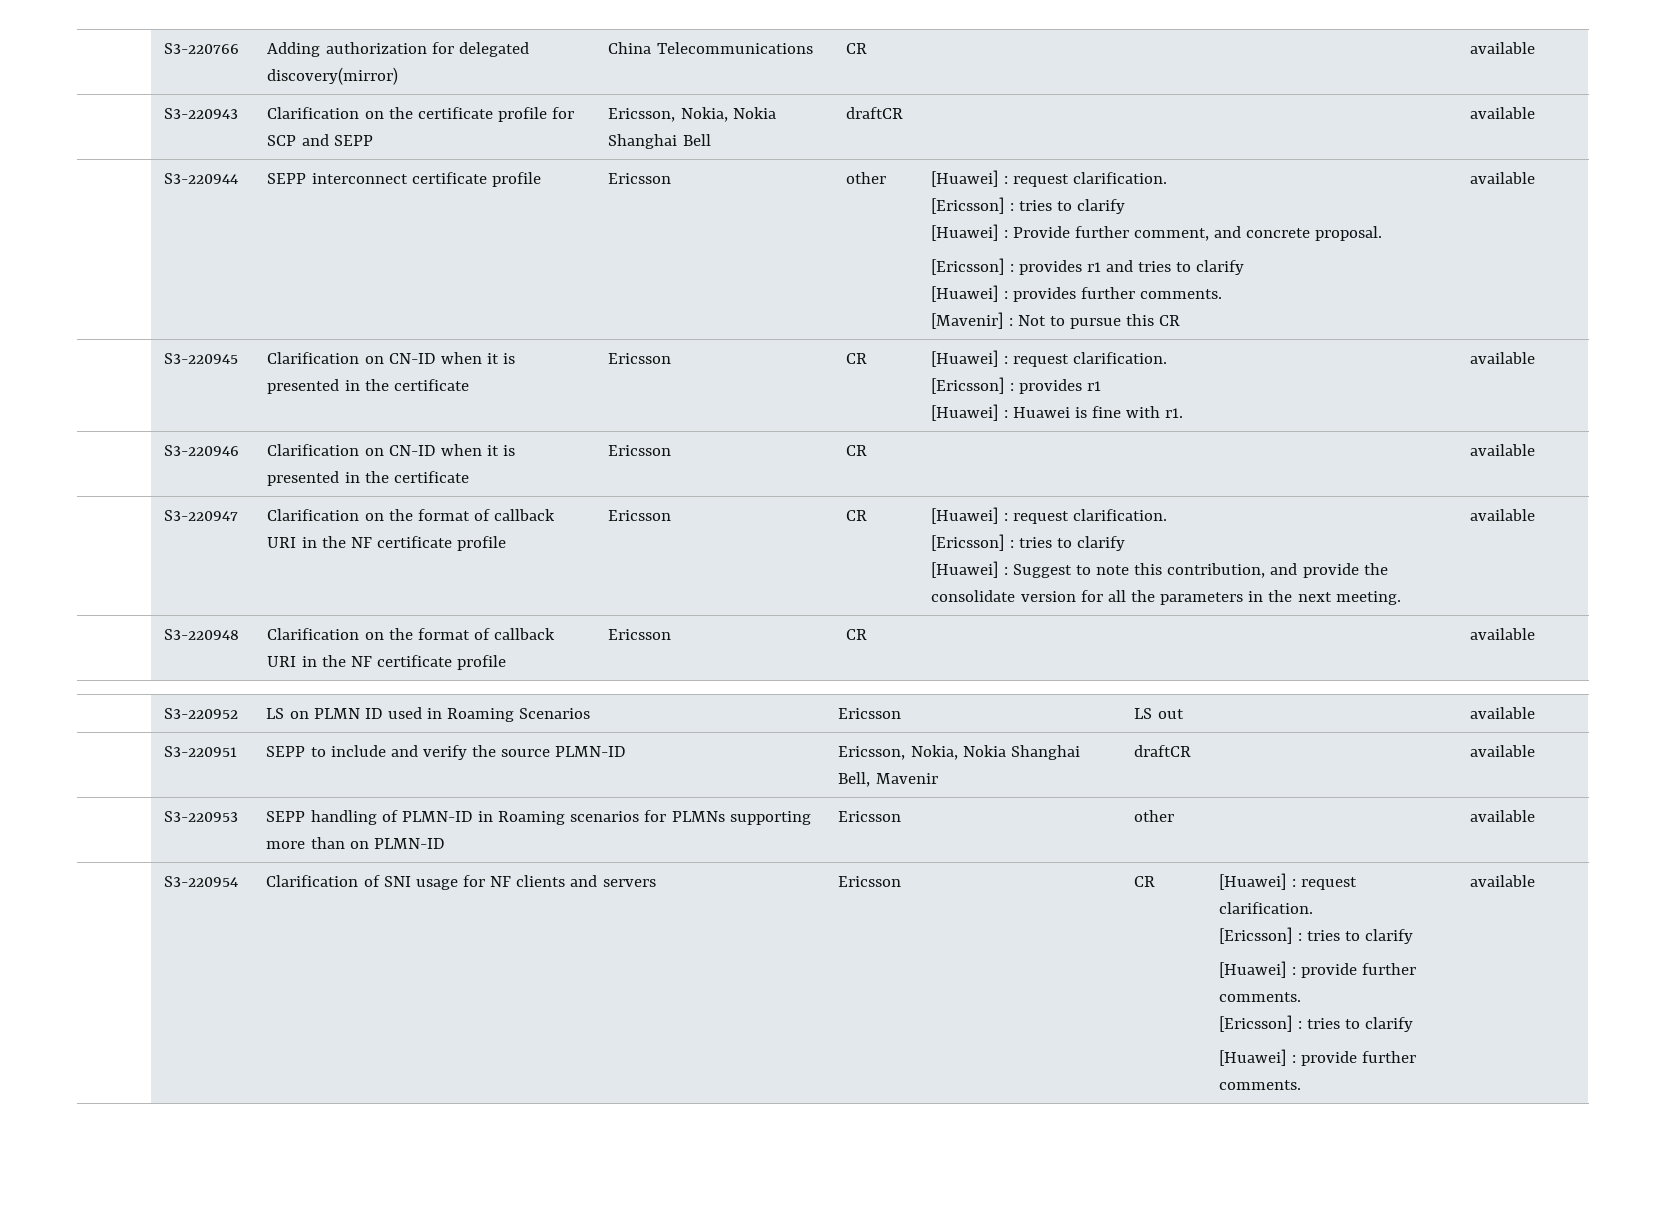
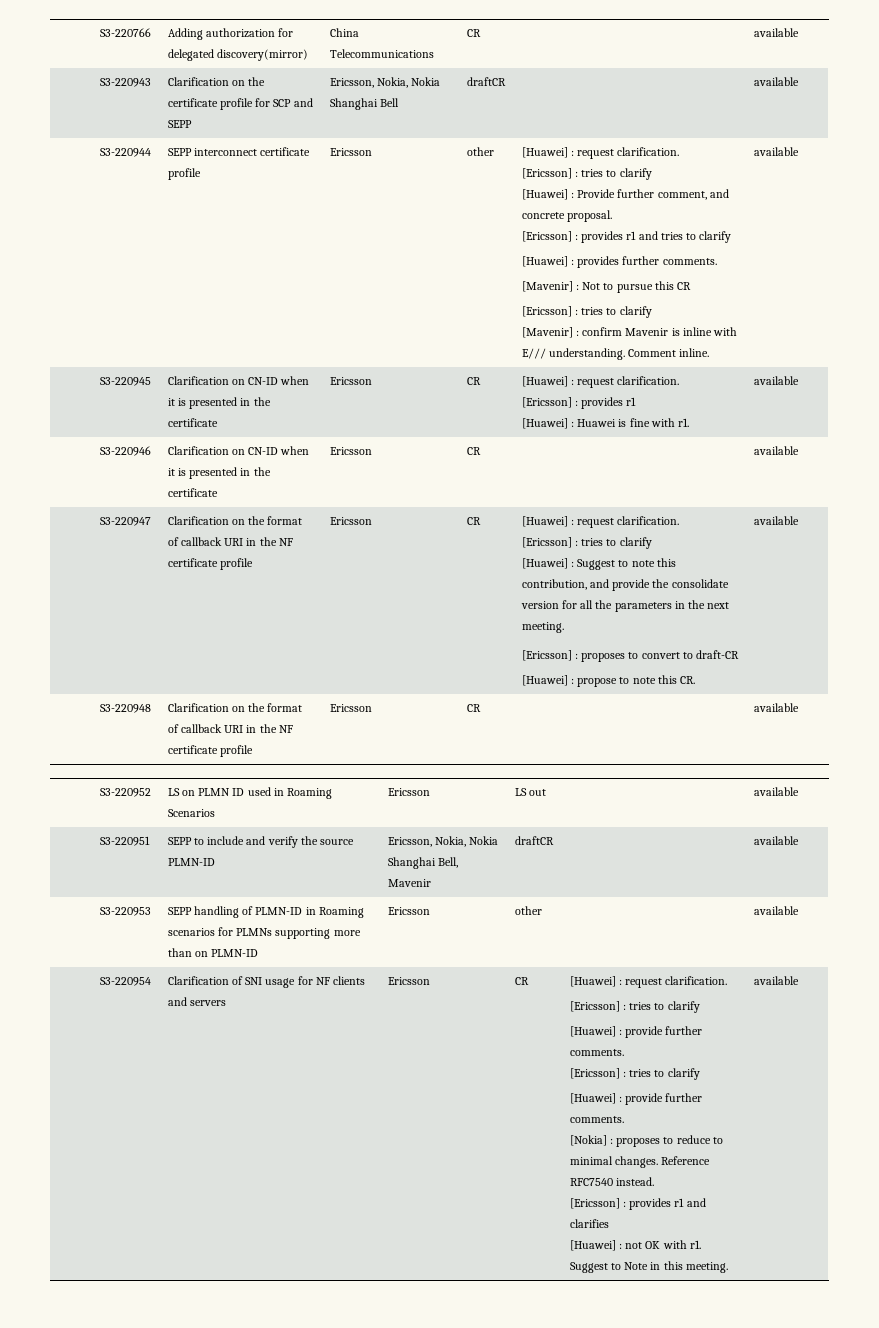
  [Mavenir] : Not to pursue this CR
+ [Ericsson] : tries to clarify
+ [Mavenir] : confirm Mavenir is inline with E/// understanding. Comment inline.
+ [Ericsson] : proposes to convert to draft-CR
+ [Huawei] : propose to note this CR.
+ [Nokia] : proposes to reduce to minimal changes. Reference RFC7540 instead.
+ [Ericsson] : provides r1 and clarifies
+ [Huawei] : not OK with r1. Suggest to Note in this meeting.

